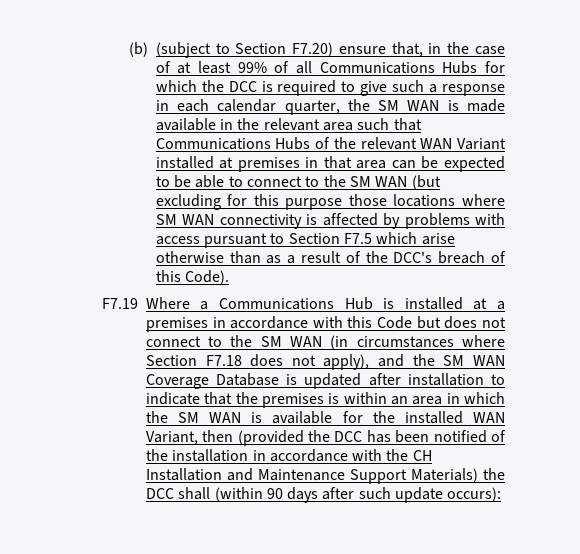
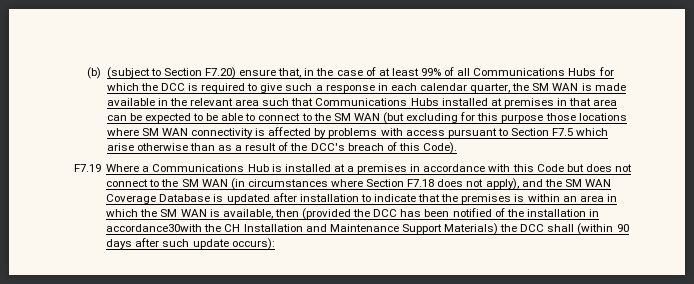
- (b) (subject to Section F7.20) ensure that, in the case of at least 99% of all Communications Hubs for which the DCC is required to give such a response in each calendar quarter, the SM WAN is made available in the relevant area such that Communications Hubs of the relevant WAN Variant installed at premises in that area can be expected to be able to connect to the SM WAN (but excluding for this purpose those locations where SM WAN connectivity is affected by problems with access pursuant to Section F7.5 which arise otherwise than as a result of the DCC's breach of this Code).
+ (b) (subject to Section F7.20) ensure that, in the case of at least 99% of all Communications Hubs for which the DCC is required to give such a response in each calendar quarter, the SM WAN is made available in the relevant area such that Communications Hubs installed at premises in that area can be expected to be able to connect to the SM WAN (but excluding for this purpose those locations where SM WAN connectivity is affected by problems with access pursuant to Section F7.5 which arise otherwise than as a result of the DCC's breach of this Code).
- F7.19 Where a Communications Hub is installed at a premises in accordance with this Code but does not connect to the SM WAN (in circumstances where Section F7.18 does not apply), and the SM WAN Coverage Database is updated after installation to indicate that the premises is within an area in which the SM WAN is available for the installed WAN Variant, then (provided the DCC has been notified of the installation in accordance with the CH Installation and Maintenance Support Materials) the DCC shall (within 90 days after such update occurs):
+ F7.19 Where a Communications Hub is installed at a premises in accordance with this Code but does not connect to the SM WAN (in circumstances where Section F7.18 does not apply), and the SM WAN Coverage Database is updated after installation to indicate that the premises is within an area in which the SM WAN is available, then (provided the DCC has been notified of the installation in accordance30with the CH Installation and Maintenance Support Materials) the DCC shall (within 90 days after such update occurs):

